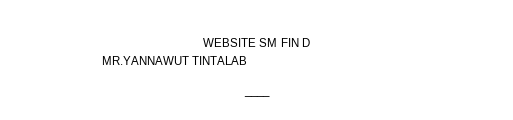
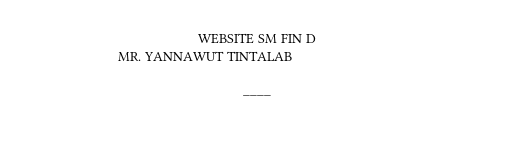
- MR.YANNAWUT TINTALAB
+ MR. YANNAWUT TINTALAB

